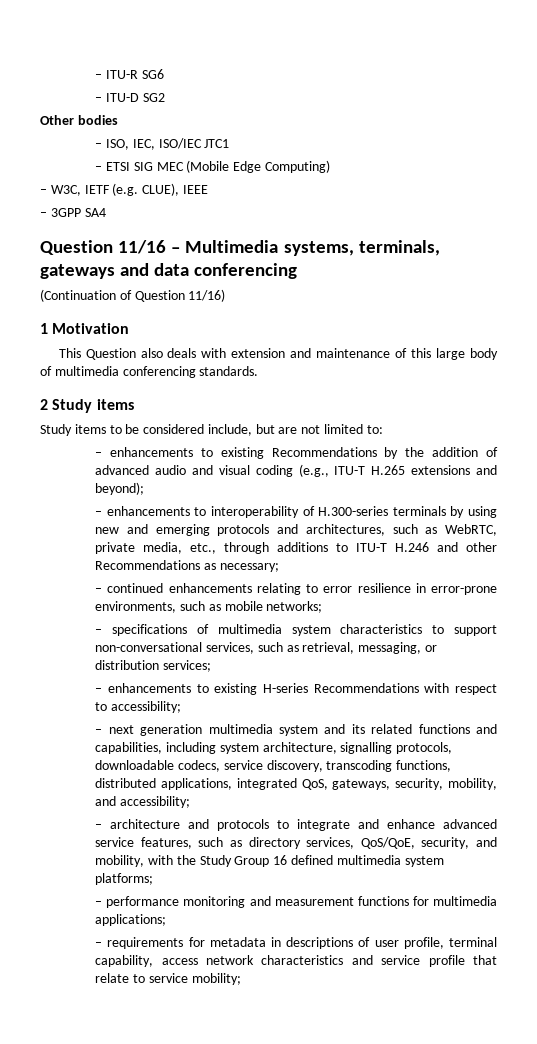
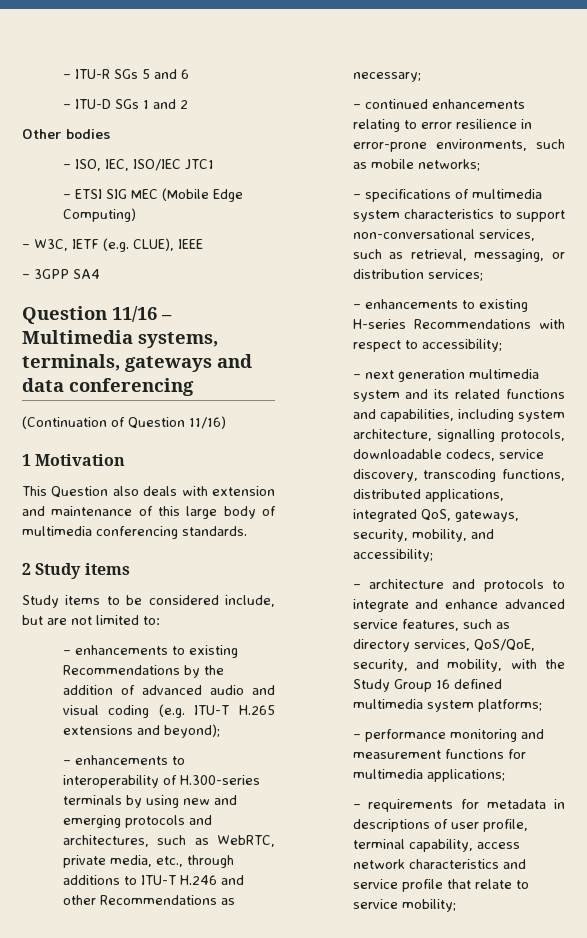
- – ITU-R SG6
- – ITU-D SG2
+ – ITU-R SGs 5 and 6
+ – ITU-D SGs 1 and 2
- – enhancements to existing Recommendations by the addition of advanced audio and visual coding (e.g., ITU-T H.265 extensions and beyond);
+ – enhancements to existing Recommendations by the addition of advanced audio and visual coding (e.g. ITU-T H.265 extensions and beyond);

